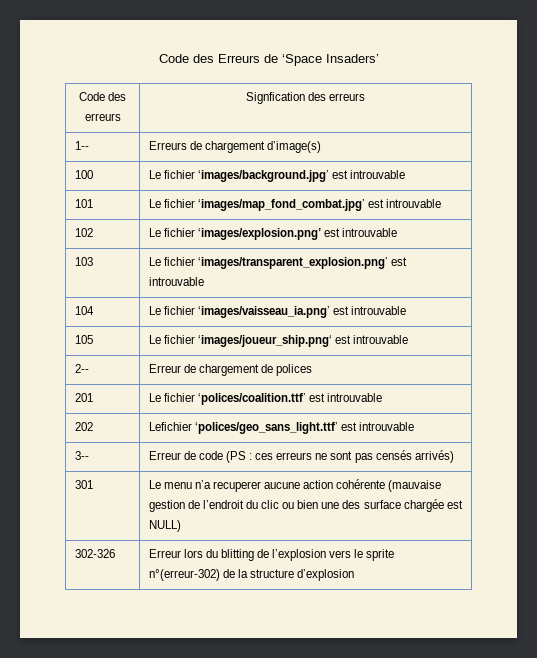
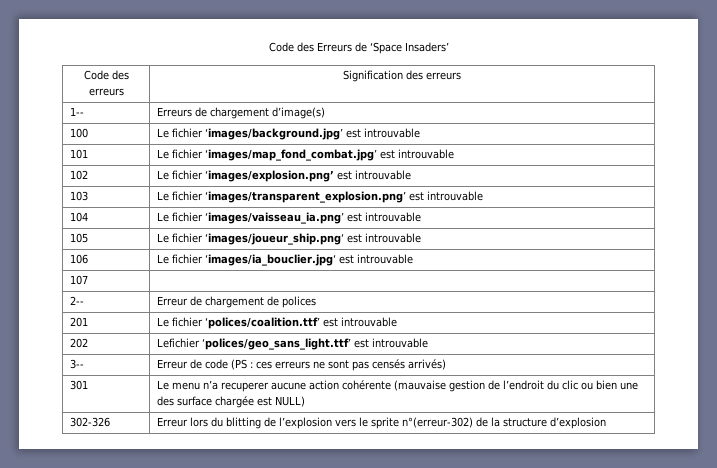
- Code des erreurs | Signfication des erreurs
+ Code des erreurs | Signification des erreurs
+ 106 | Le fichier ‘images/ia_bouclier.jpg‘ est introuvable
+ 107 |

